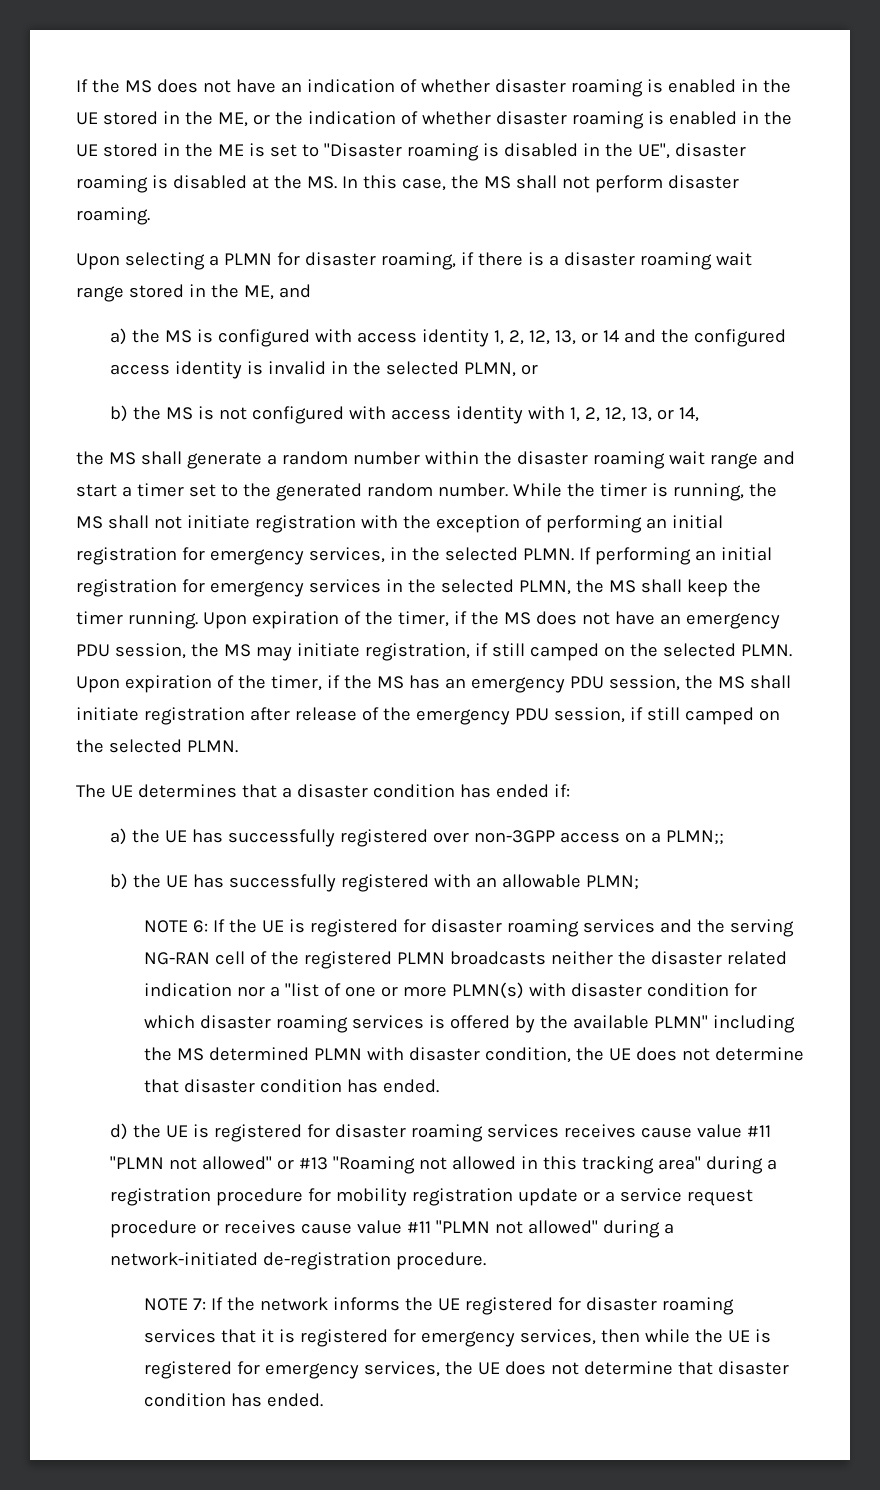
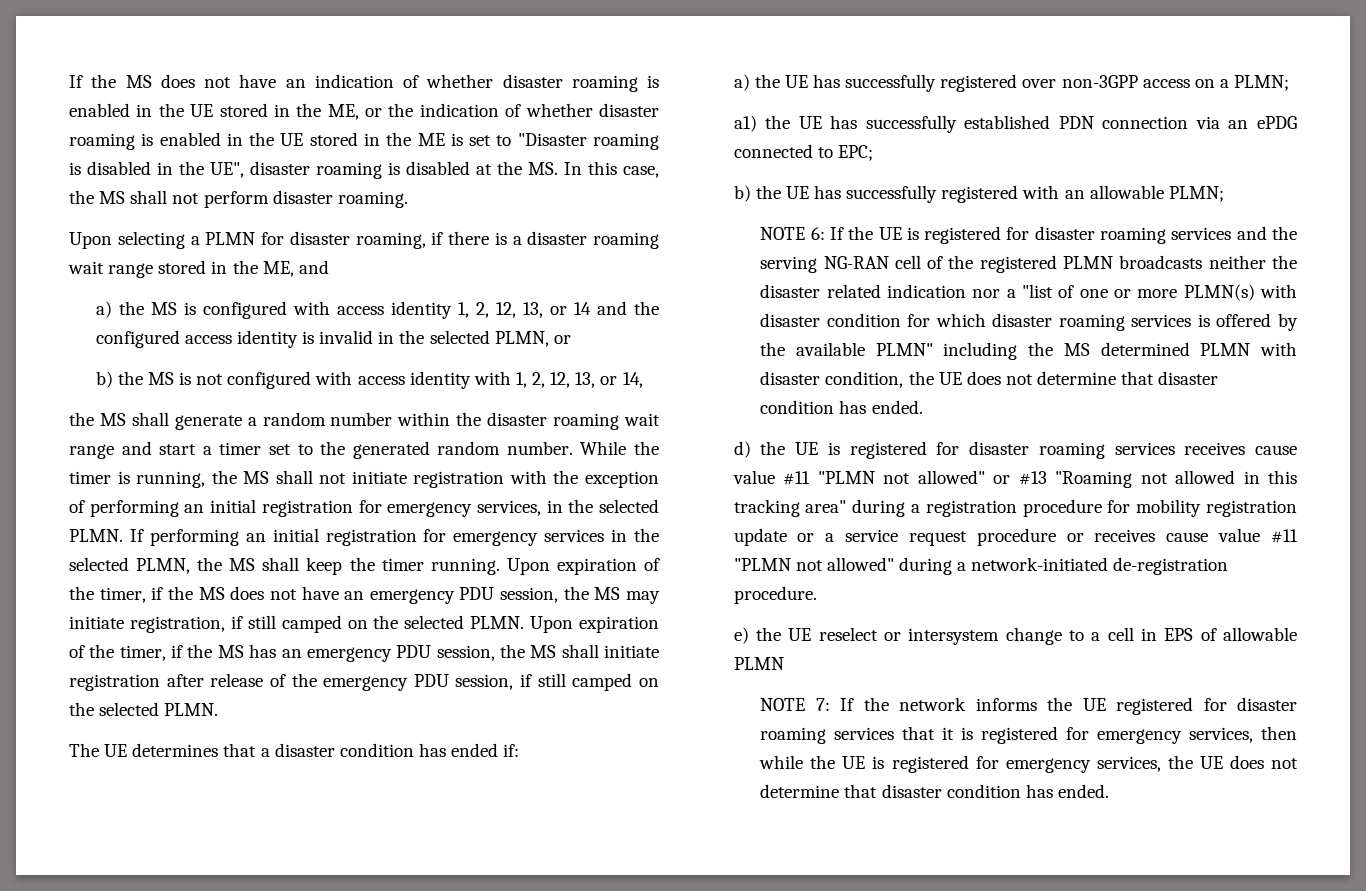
- a) the UE has successfully registered over non-3GPP access on a PLMN;;
+ a) the UE has successfully registered over non-3GPP access on a PLMN;
+ a1) the UE has successfully established PDN connection via an ePDG connected to EPC;
+ e) the UE reselect or intersystem change to a cell in EPS of allowable PLMN

